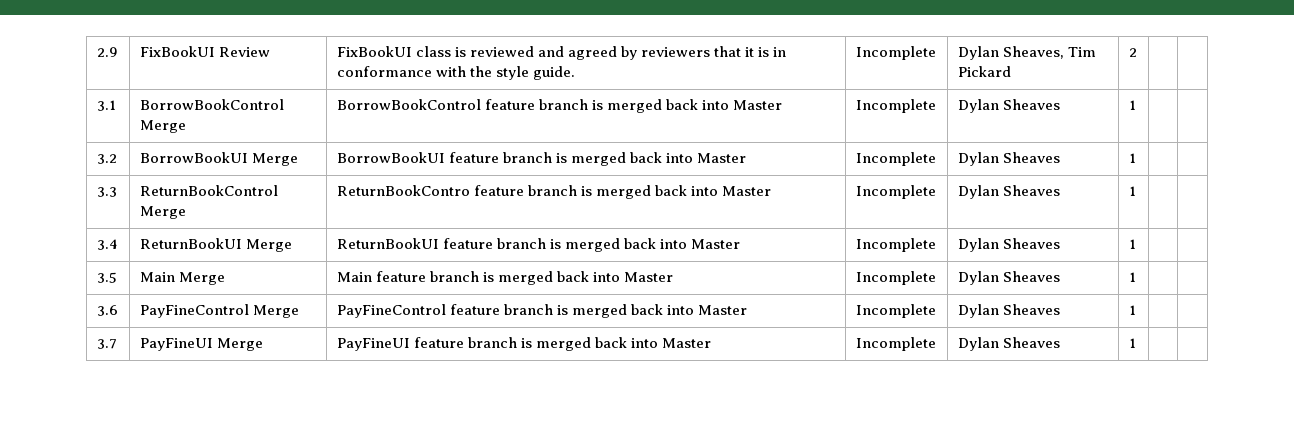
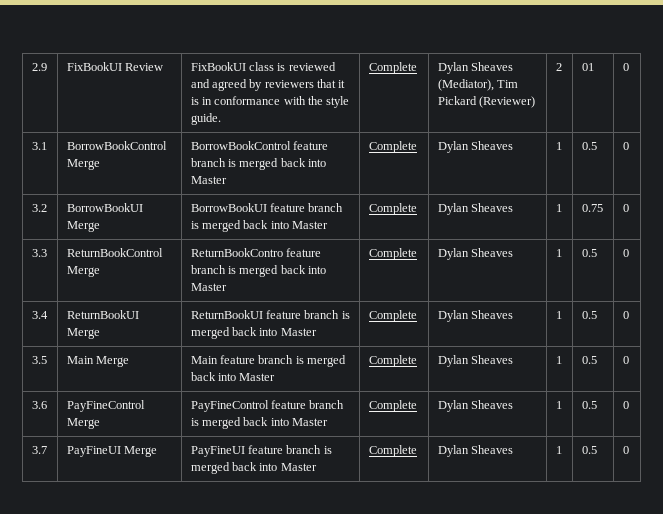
- 2.9 | FixBookUI Review | FixBookUI class is reviewed and agreed by reviewers that it is in conformance with the style guide. | Incomplete | Dylan Sheaves, Tim Pickard | 2 | |
+ 2.9 | FixBookUI Review | FixBookUI class is reviewed and agreed by reviewers that it is in conformance with the style guide. | Complete | Dylan Sheaves (Mediator), Tim Pickard (Reviewer) | 2 | 01 | 0
- 3.1 | BorrowBookControl Merge | BorrowBookControl feature branch is merged back into Master | Incomplete | Dylan Sheaves | 1 | |
+ 3.1 | BorrowBookControl Merge | BorrowBookControl feature branch is merged back into Master | Complete | Dylan Sheaves | 1 | 0.5 | 0
- 3.2 | BorrowBookUI Merge | BorrowBookUI feature branch is merged back into Master | Incomplete | Dylan Sheaves | 1 | |
+ 3.2 | BorrowBookUI Merge | BorrowBookUI feature branch is merged back into Master | Complete | Dylan Sheaves | 1 | 0.75 | 0
- 3.3 | ReturnBookControl Merge | ReturnBookContro feature branch is merged back into Master | Incomplete | Dylan Sheaves | 1 | |
+ 3.3 | ReturnBookControl Merge | ReturnBookContro feature branch is merged back into Master | Complete | Dylan Sheaves | 1 | 0.5 | 0
- 3.4 | ReturnBookUI Merge | ReturnBookUI feature branch is merged back into Master | Incomplete | Dylan Sheaves | 1 | |
+ 3.4 | ReturnBookUI Merge | ReturnBookUI feature branch is merged back into Master | Complete | Dylan Sheaves | 1 | 0.5 | 0
- 3.5 | Main Merge | Main feature branch is merged back into Master | Incomplete | Dylan Sheaves | 1 | |
+ 3.5 | Main Merge | Main feature branch is merged back into Master | Complete | Dylan Sheaves | 1 | 0.5 | 0
- 3.6 | PayFineControl Merge | PayFineControl feature branch is merged back into Master | Incomplete | Dylan Sheaves | 1 | |
+ 3.6 | PayFineControl Merge | PayFineControl feature branch is merged back into Master | Complete | Dylan Sheaves | 1 | 0.5 | 0
- 3.7 | PayFineUI Merge | PayFineUI feature branch is merged back into Master | Incomplete | Dylan Sheaves | 1 | |
+ 3.7 | PayFineUI Merge | PayFineUI feature branch is merged back into Master | Complete | Dylan Sheaves | 1 | 0.5 | 0

